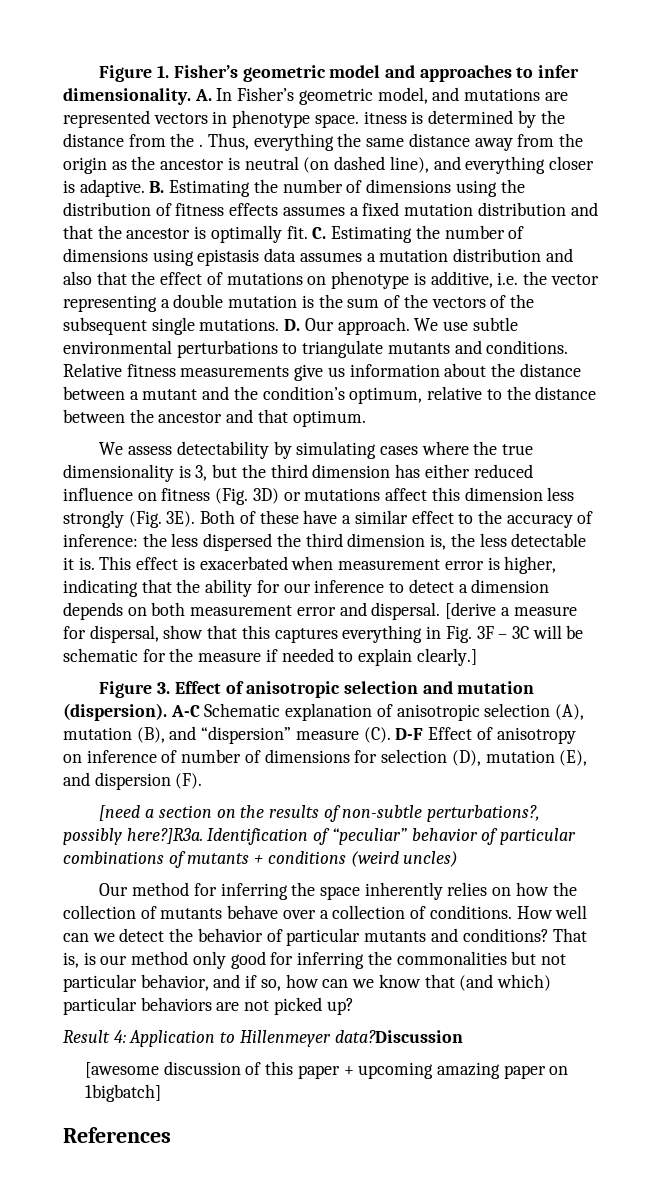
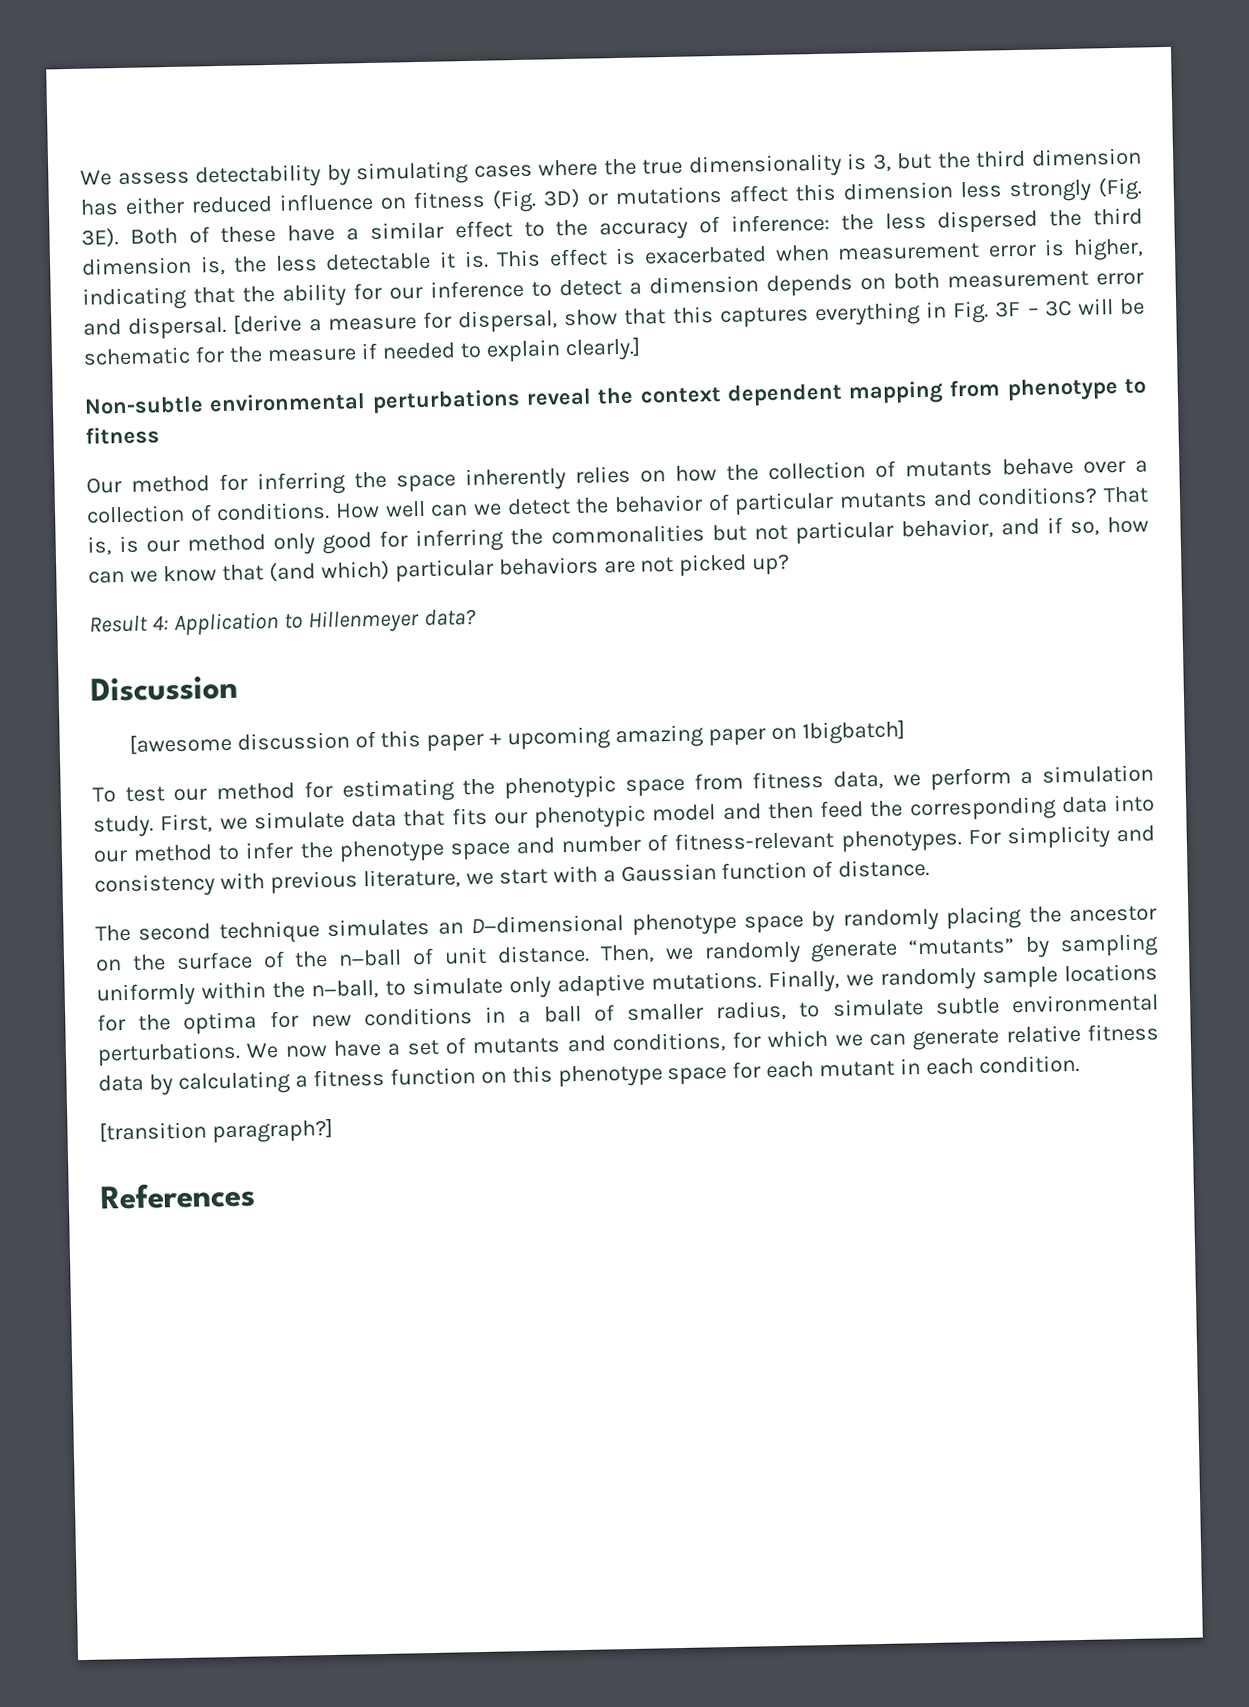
- Figure 1. Fisher’s geometric model and approaches to infer dimensionality. A. In Fisher’s geometric model, and mutations are represented vectors in phenotype space. itness is determined by the distance from the . Thus, everything the same distance away from the origin as the ancestor is neutral (on dashed line), and everything closer is adaptive. B. Estimating the number of dimensions using the distribution of fitness effects assumes a fixed mutation distribution and that the ancestor is optimally fit. C. Estimating the number of dimensions using epistasis data assumes a mutation distribution and also that the effect of mutations on phenotype is additive, i.e. the vector representing a double mutation is the sum of the vectors of the subsequent single mutations. D. Our approach. We use subtle environmental perturbations to triangulate mutants and conditions. Relative fitness measurements give us information about the distance between a mutant and the condition’s optimum, relative to the distance between the ancestor and that optimum.
- Figure 3. Effect of anisotropic selection and mutation (dispersion). A-C Schematic explanation of anisotropic selection (A), mutation (B), and “dispersion” measure (C). D-F Effect of anisotropy on inference of number of dimensions for selection (D), mutation (E), and dispersion (F).
- [need a section on the results of non-subtle perturbations?, possibly here?]R3a. Identification of “peculiar” behavior of particular combinations of mutants + conditions (weird uncles)
+ Non-subtle environmental perturbations reveal the context dependent mapping from phenotype to fitness
- Result 4: Application to Hillenmeyer data?Discussion
+ Result 4: Application to Hillenmeyer data?
+ Discussion
+ To test our method for estimating the phenotypic space from fitness data, we perform a simulation study. First, we simulate data that fits our phenotypic model and then feed the corresponding data into our method to infer the phenotype space and number of fitness-relevant phenotypes. For simplicity and consistency with previous literature, we start with a Gaussian function of distance.
+ The second technique simulates an D−dimensional phenotype space by randomly placing the ancestor on the surface of the n−ball of unit distance. Then, we randomly generate “mutants” by sampling uniformly within the n−ball, to simulate only adaptive mutations. Finally, we randomly sample locations for the optima for new conditions in a ball of smaller radius, to simulate subtle environmental perturbations. We now have a set of mutants and conditions, for which we can generate relative fitness data by calculating a fitness function on this phenotype space for each mutant in each condition.
+ [transition paragraph?]

